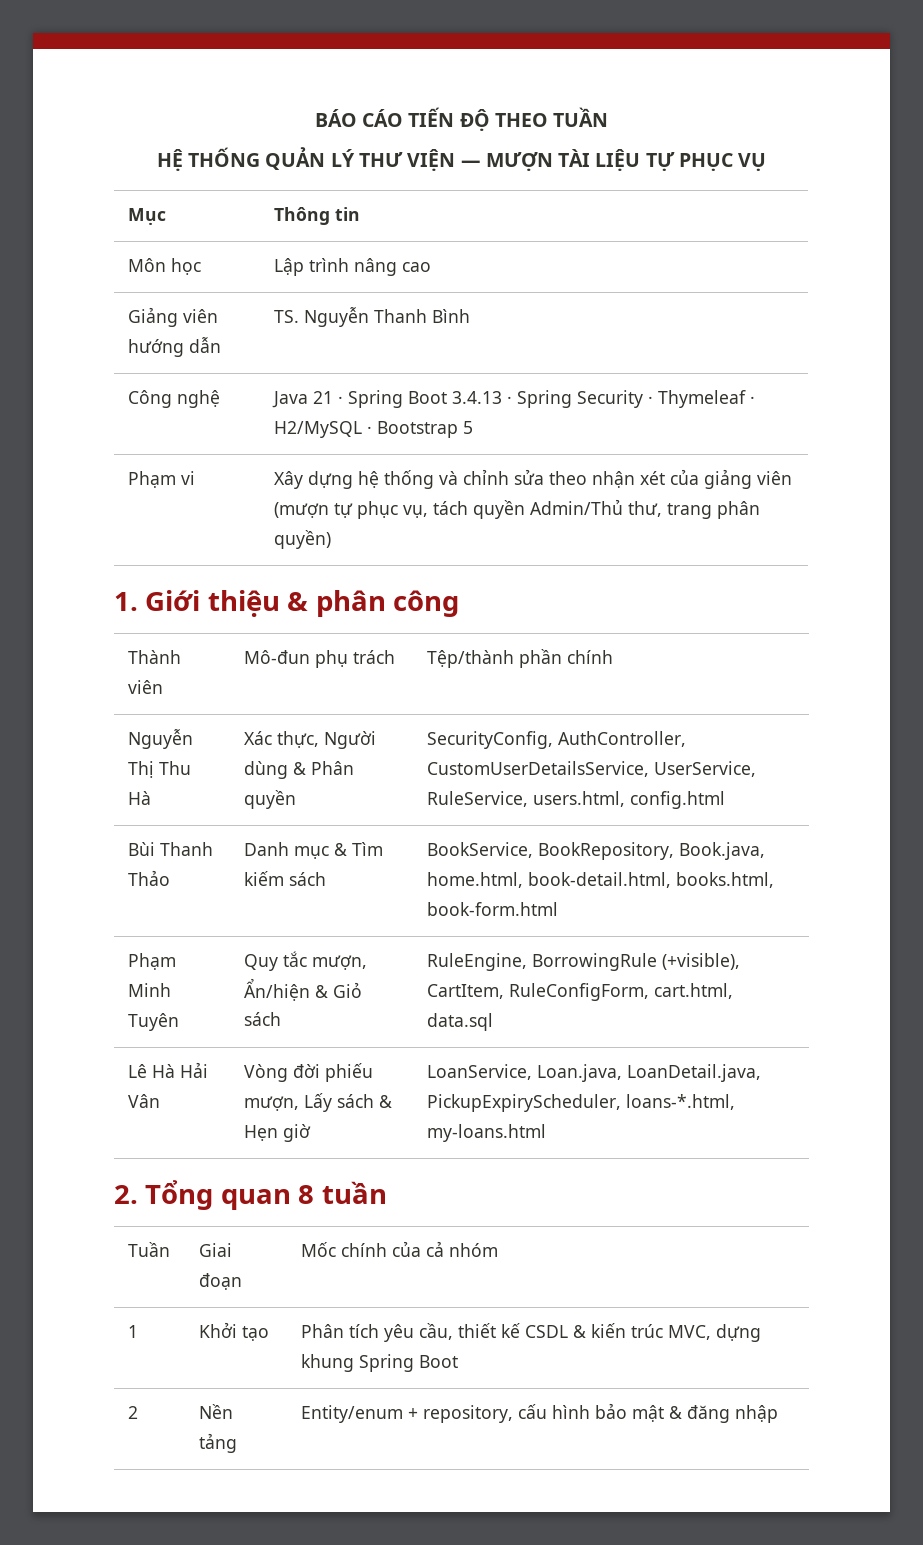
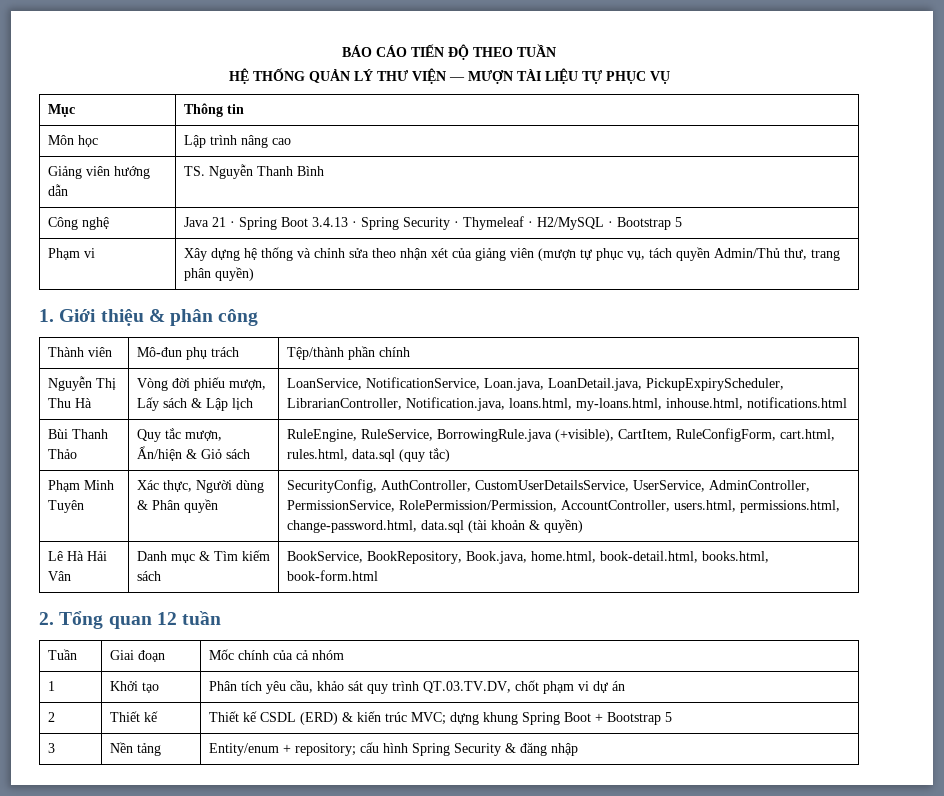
- Nguyễn Thị Thu Hà | Xác thực, Người dùng & Phân quyền | SecurityConfig, AuthController, CustomUserDetailsService, UserService, RuleService, users.html, config.html
- Bùi Thanh Thảo | Danh mục & Tìm kiếm sách | BookService, BookRepository, Book.java, home.html, book-detail.html, books.html, book-form.html
+ Nguyễn Thị Thu Hà | Vòng đời phiếu mượn, Lấy sách & Lập lịch | LoanService, NotificationService, Loan.java, LoanDetail.java, PickupExpiryScheduler, LibrarianController, Notification.java, loans.html, my-loans.html, inhouse.html, notifications.html
+ Bùi Thanh Thảo | Quy tắc mượn, Ẩn/hiện & Giỏ sách | RuleEngine, RuleService, BorrowingRule.java (+visible), CartItem, RuleConfigForm, cart.html, rules.html, data.sql (quy tắc)
+ Phạm Minh Tuyên | Xác thực, Người dùng & Phân quyền | SecurityConfig, AuthController, CustomUserDetailsService, UserService, AdminController, PermissionService, RolePermission/Permission, AccountController, users.html, permissions.html, change-password.html, data.sql (tài khoản & quyền)
+ Lê Hà Hải Vân | Danh mục & Tìm kiếm sách | BookService, BookRepository, Book.java, home.html, book-detail.html, books.html, book-form.html
- Phạm Minh Tuyên | Quy tắc mượn, Ẩn/hiện & Giỏ sách | RuleEngine, BorrowingRule (+visible), CartItem, RuleConfigForm, cart.html, data.sql
- Lê Hà Hải Vân | Vòng đời phiếu mượn, Lấy sách & Hẹn giờ | LoanService, Loan.java, LoanDetail.java, PickupExpiryScheduler, loans-*.html, my-loans.html
- 2. Tổng quan 8 tuần
+ 2. Tổng quan 12 tuần
- 1 | Khởi tạo | Phân tích yêu cầu, thiết kế CSDL & kiến trúc MVC, dựng khung Spring Boot
- 2 | Nền tảng | Entity/enum + repository, cấu hình bảo mật & đăng nhập
+ 1 | Khởi tạo | Phân tích yêu cầu, khảo sát quy trình QT.03.TV.DV, chốt phạm vi dự án
+ 2 | Thiết kế | Thiết kế CSDL (ERD) & kiến trúc MVC; dựng khung Spring Boot + Bootstrap 5
+ 3 | Nền tảng | Entity/enum + repository; cấu hình Spring Security & đăng nhập

